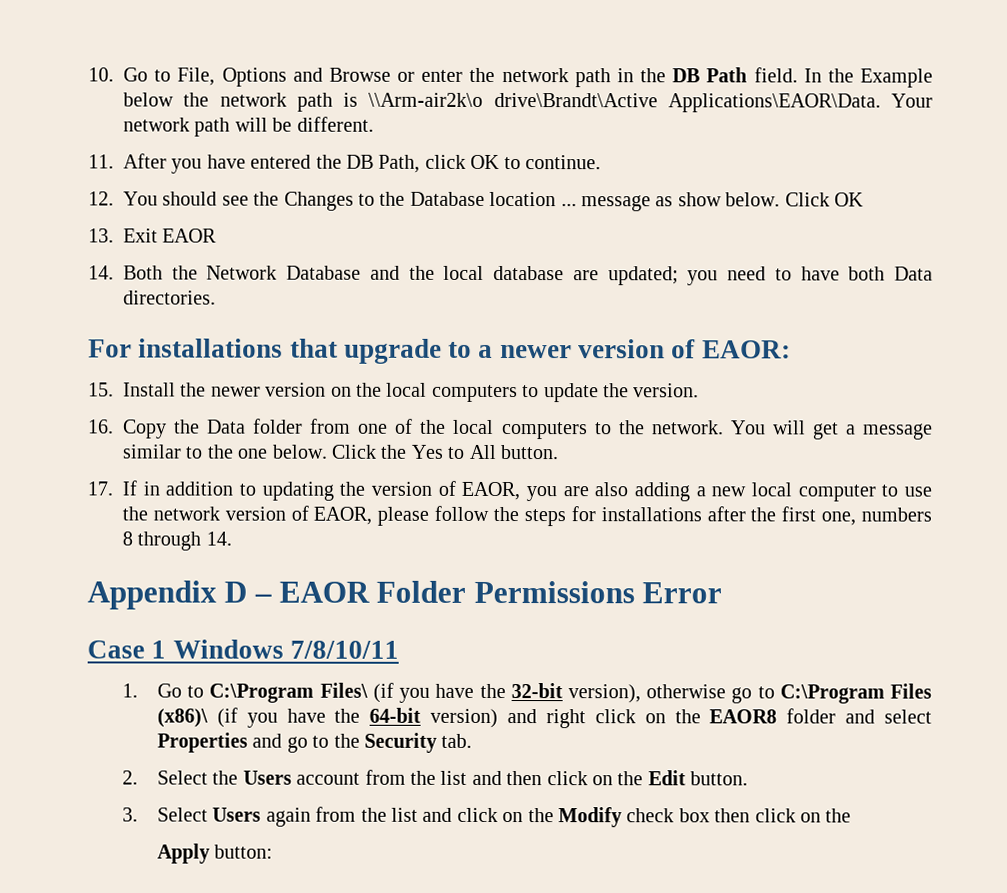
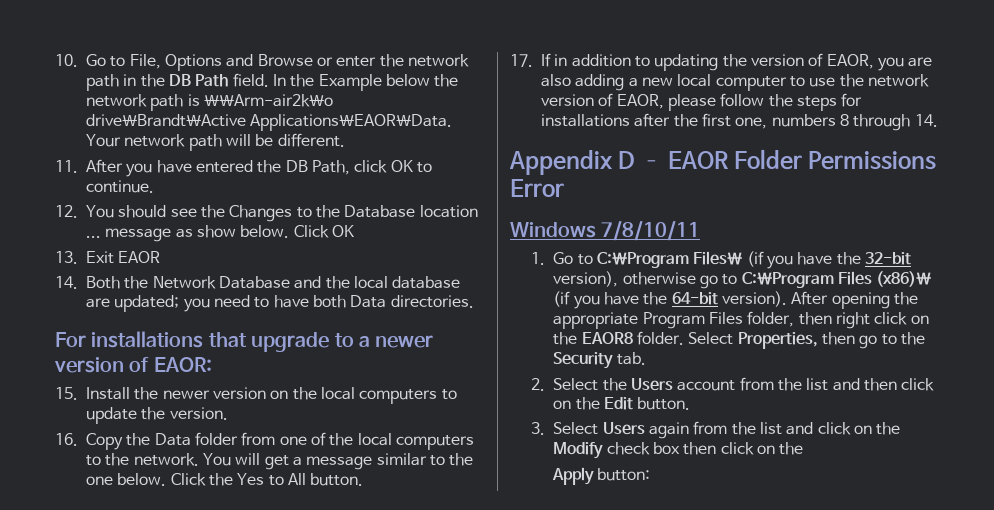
- Case 1 Windows 7/8/10/11
+ Windows 7/8/10/11
- 1. Go to C:\Program Files\ (if you have the 32-bit version), otherwise go to C:\Program Files (x86)\ (if you have the 64-bit version) and right click on the EAOR8 folder and select Properties and go to the Security tab.
+ 1. Go to C:\Program Files\ (if you have the 32-bit version), otherwise go to C:\Program Files (x86)\ (if you have the 64-bit version). After opening the appropriate Program Files folder, then right click on the EAOR8 folder. Select Properties, then go to the Security tab.

